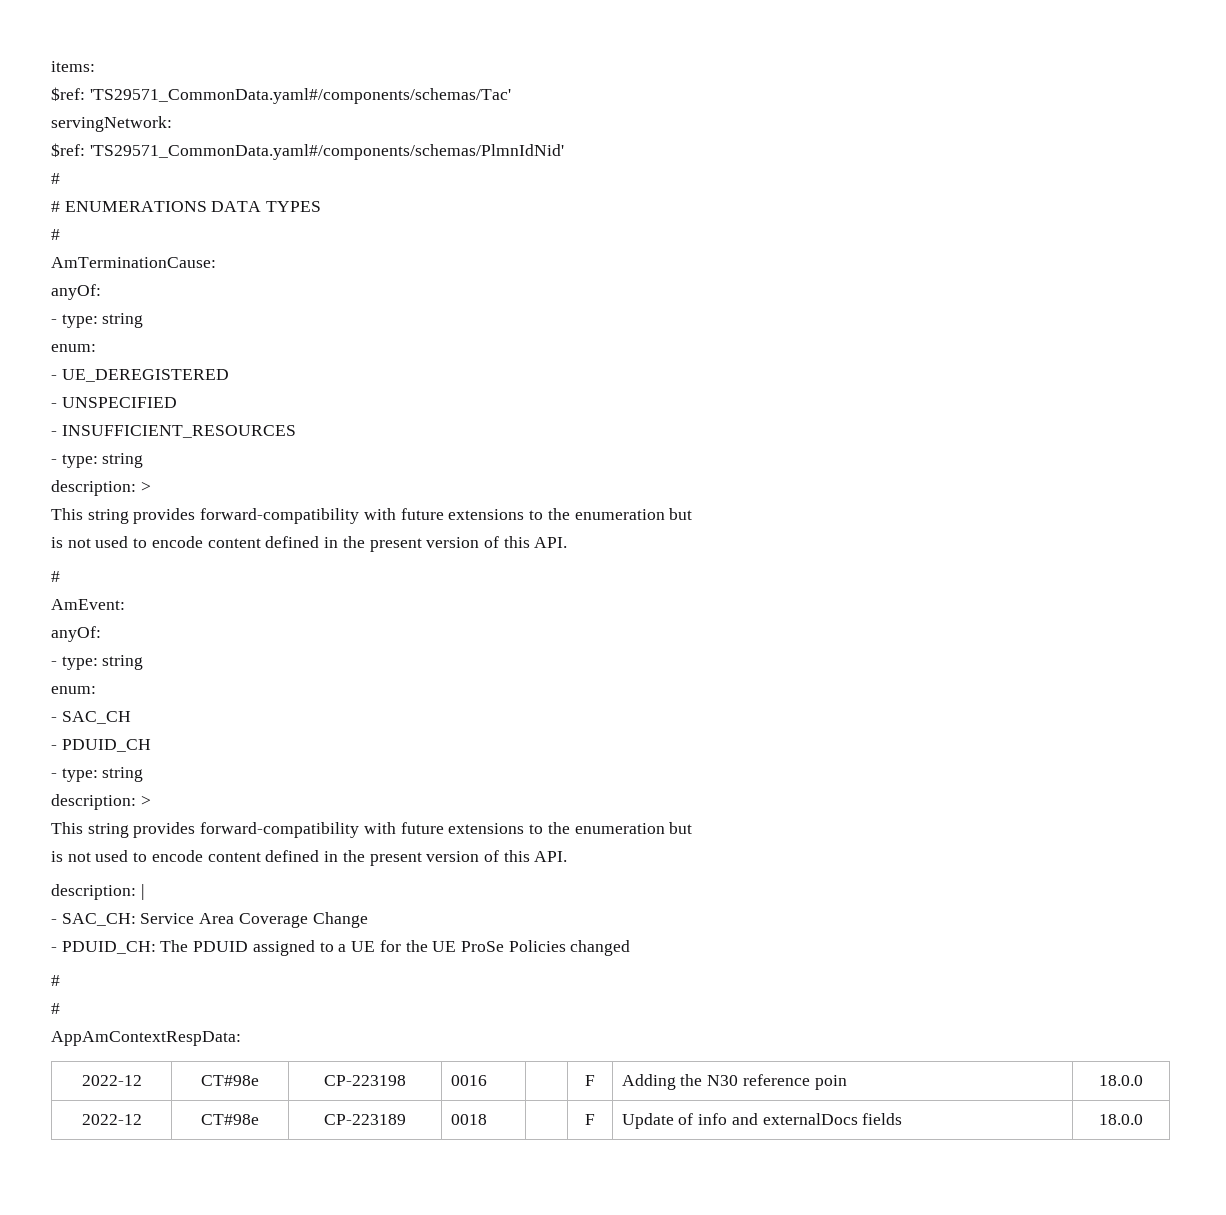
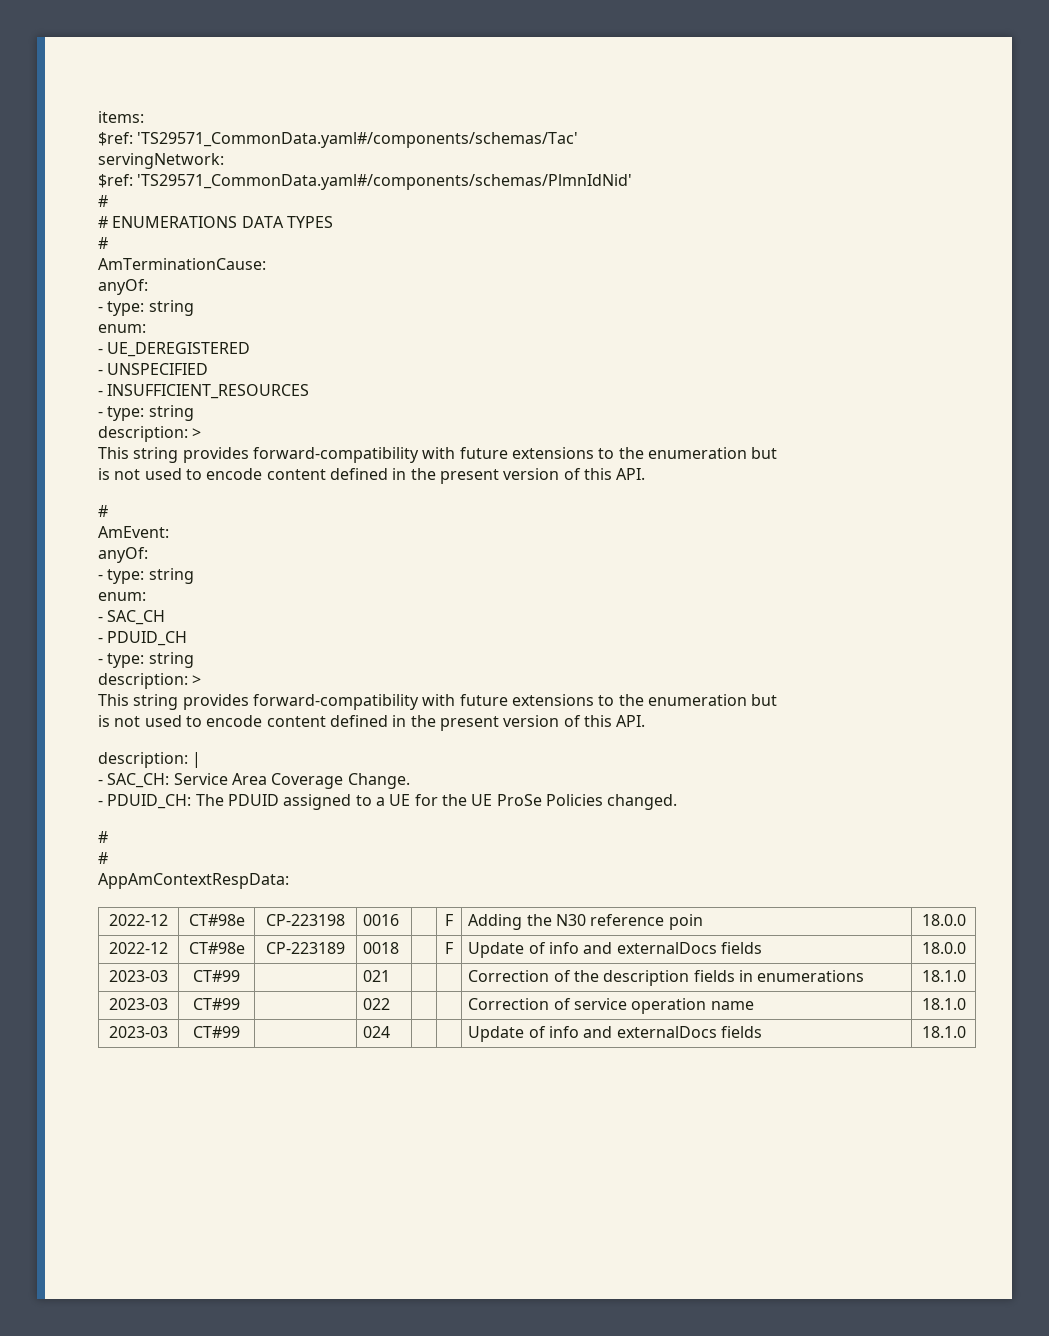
- - SAC_CH: Service Area Coverage Change
+ - SAC_CH: Service Area Coverage Change.
- - PDUID_CH: The PDUID assigned to a UE for the UE ProSe Policies changed
+ - PDUID_CH: The PDUID assigned to a UE for the UE ProSe Policies changed.
+ 2023-03 | CT#99 | | 021 | | | Correction of the description fields in enumerations | 18.1.0
+ 2023-03 | CT#99 | | 022 | | | Correction of service operation name | 18.1.0
+ 2023-03 | CT#99 | | 024 | | | Update of info and externalDocs fields | 18.1.0

